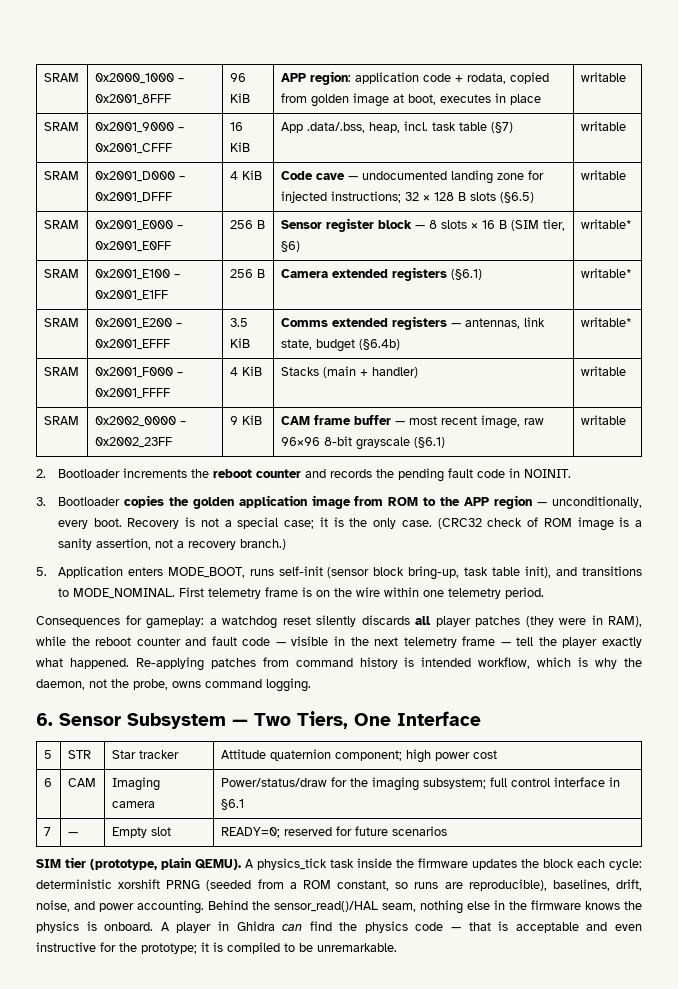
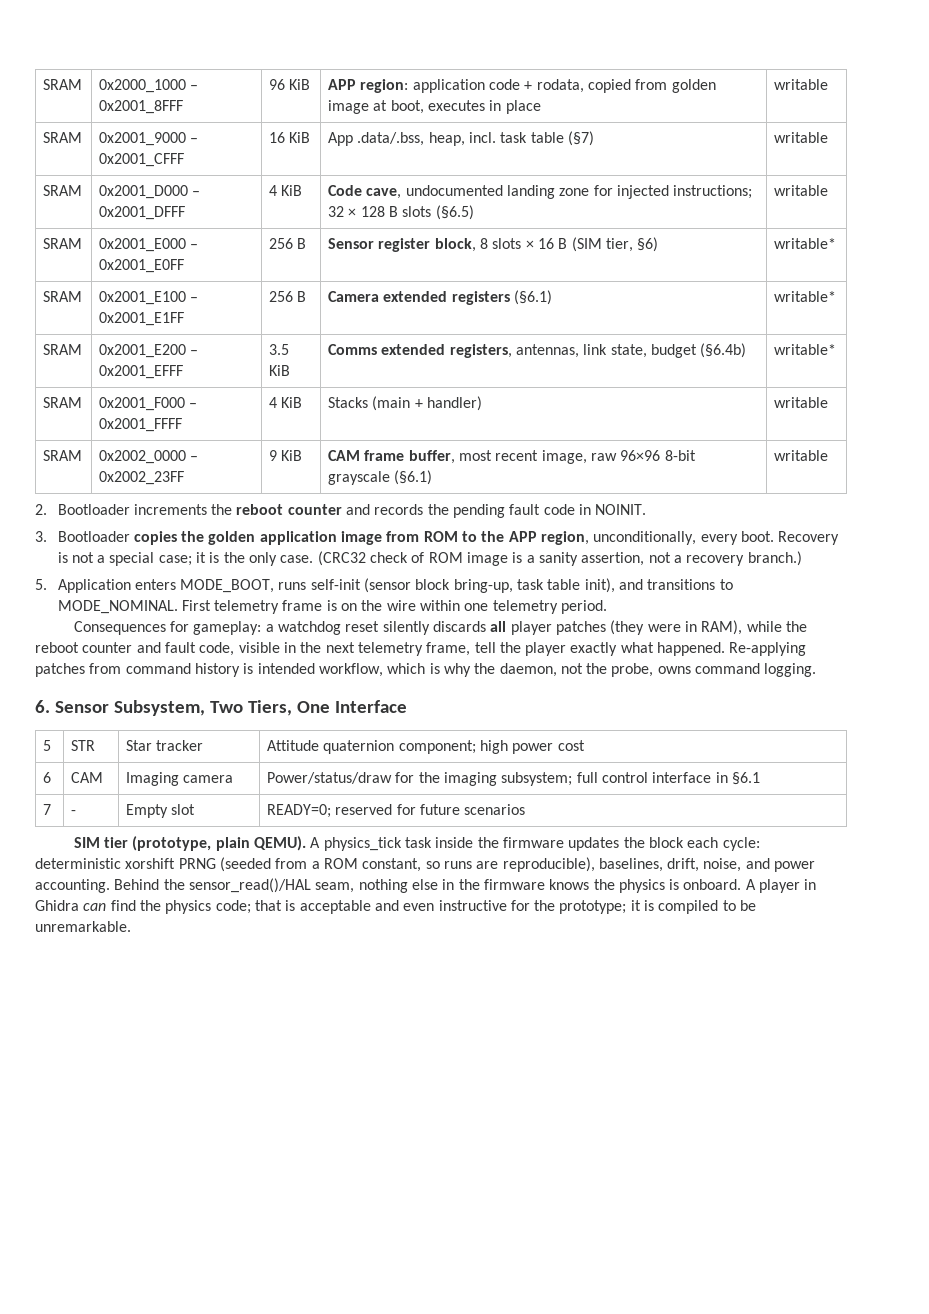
- SRAM | 0x2001_D000 – 0x2001_DFFF | 4 KiB | Code cave — undocumented landing zone for injected instructions; 32 × 128 B slots (§6.5) | writable
+ SRAM | 0x2001_D000 – 0x2001_DFFF | 4 KiB | Code cave, undocumented landing zone for injected instructions; 32 × 128 B slots (§6.5) | writable
- SRAM | 0x2001_E000 – 0x2001_E0FF | 256 B | Sensor register block — 8 slots × 16 B (SIM tier, §6) | writable*
+ SRAM | 0x2001_E000 – 0x2001_E0FF | 256 B | Sensor register block, 8 slots × 16 B (SIM tier, §6) | writable*
- SRAM | 0x2001_E200 – 0x2001_EFFF | 3.5 KiB | Comms extended registers — antennas, link state, budget (§6.4b) | writable*
+ SRAM | 0x2001_E200 – 0x2001_EFFF | 3.5 KiB | Comms extended registers, antennas, link state, budget (§6.4b) | writable*
- SRAM | 0x2002_0000 – 0x2002_23FF | 9 KiB | CAM frame buffer — most recent image, raw 96×96 8-bit grayscale (§6.1) | writable
+ SRAM | 0x2002_0000 – 0x2002_23FF | 9 KiB | CAM frame buffer, most recent image, raw 96×96 8-bit grayscale (§6.1) | writable
- 3. Bootloader copies the golden application image from ROM to the APP region — unconditionally, every boot.
+ 3. Bootloader copies the golden application image from ROM to the APP region, unconditionally, every boot.
- Consequences for gameplay: a watchdog reset silently discards all player patches (they were in RAM), while the reboot counter and fault code — visible in the next telemetry frame — tell the player exactly what happened.
+ Consequences for gameplay: a watchdog reset silently discards all player patches (they were in RAM), while the reboot counter and fault code, visible in the next telemetry frame, tell the player exactly what happened.
- 6. Sensor Subsystem — Two Tiers, One Interface
+ 6. Sensor Subsystem, Two Tiers, One Interface
- 7 | — | Empty slot | READY=0; reserved for future scenarios
+ 7 | - | Empty slot | READY=0; reserved for future scenarios
- A player in Ghidra can find the physics code — that is acceptable and even instructive for the prototype; it is compiled to be unremarkable.
+ A player in Ghidra can find the physics code; that is acceptable and even instructive for the prototype; it is compiled to be unremarkable.

